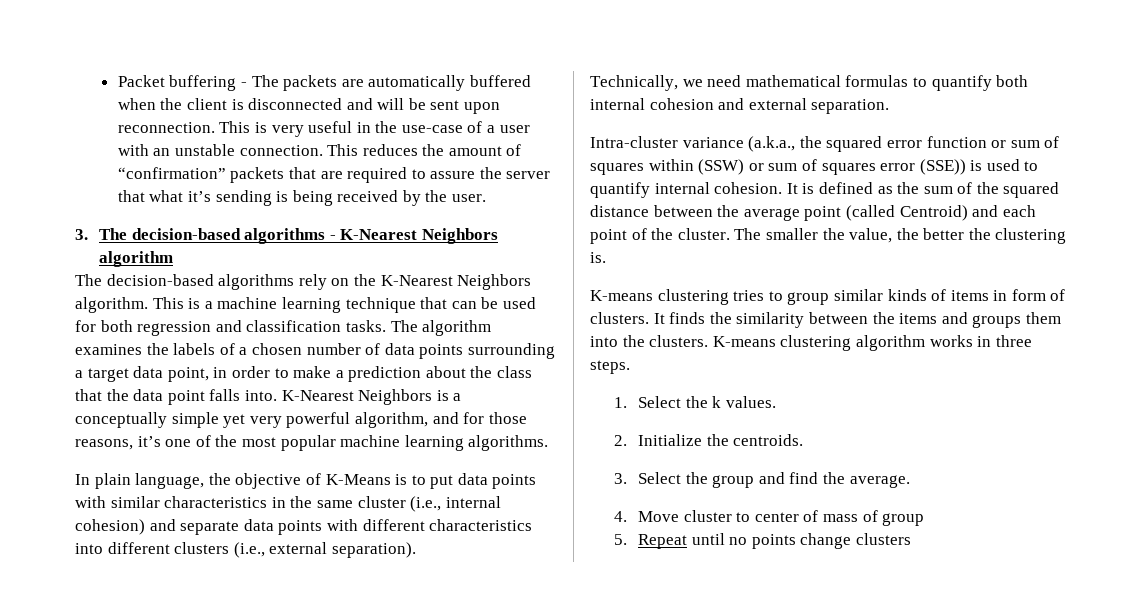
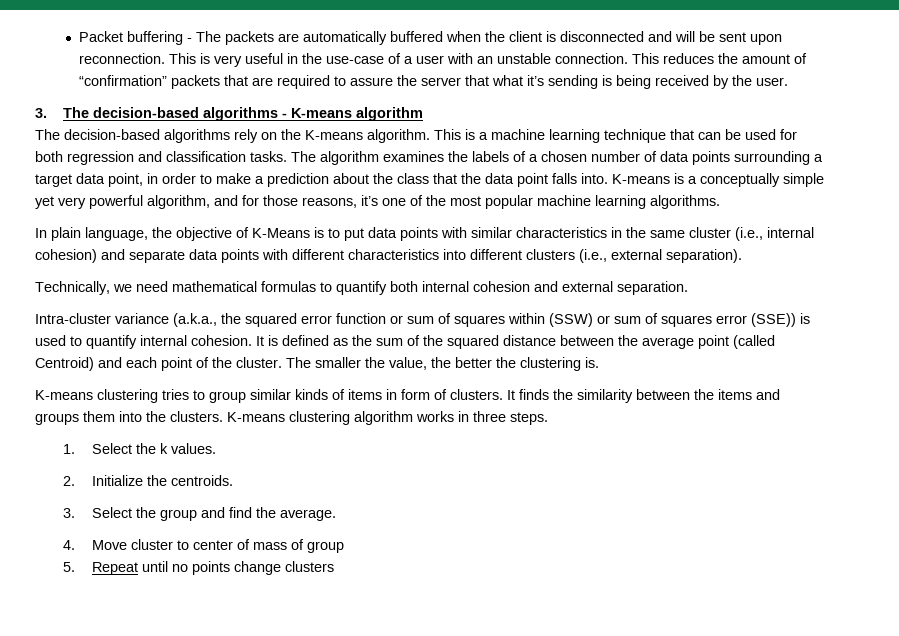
- 3. The decision-based algorithms - K-Nearest Neighbors algorithm
+ 3. The decision-based algorithms - K-means algorithm
- The decision-based algorithms rely on the K-Nearest Neighbors algorithm.
+ The decision-based algorithms rely on the K-means algorithm.
- K-Nearest Neighbors is a conceptually simple yet very powerful algorithm, and for those reasons, it’s one of the most popular machine learning algorithms.
+ K-means is a conceptually simple yet very powerful algorithm, and for those reasons, it’s one of the most popular machine learning algorithms.

